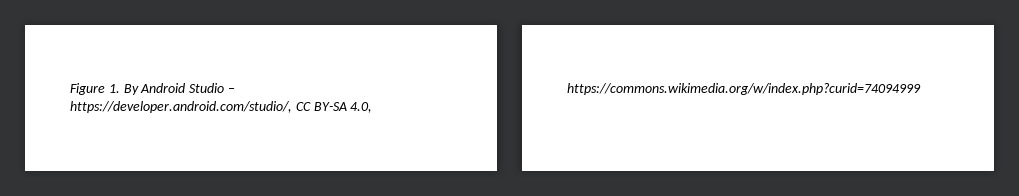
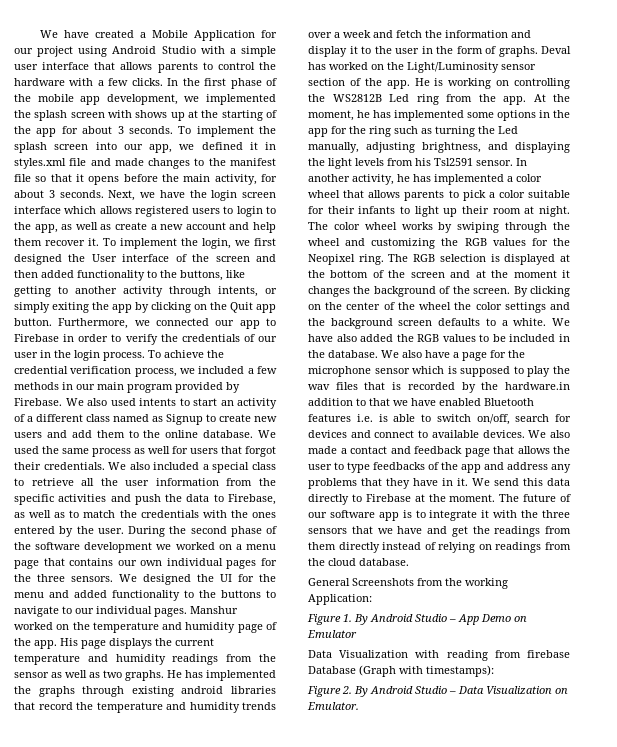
+ We have created a Mobile Application for our project using Android Studio with a simple user interface that allows parents to control the hardware with a few clicks. In the first phase of the mobile app development, we implemented the splash screen with shows up at the starting of the app for about 3 seconds. To implement the splash screen into our app, we defined it in styles.xml file and made changes to the manifest file so that it opens before the main activity, for about 3 seconds. Next, we have the login screen interface which allows registered users to login to the app, as well as create a new account and help them recover it. To implement the login, we first designed the User interface of the screen and then added functionality to the buttons, like getting to another activity through intents, or simply exiting the app by clicking on the Quit app button. Furthermore, we connected our app to Firebase in order to verify the credentials of our user in the login process. To achieve the credential verification process, we included a few methods in our main program provided by Firebase. We also used intents to start an activity of a different class named as Signup to create new users and add them to the online database. We used the same process as well for users that forgot their credentials. We also included a special class to retrieve all the user information from the specific activities and push the data to Firebase, as well as to match the credentials with the ones entered by the user. During the second phase of the software development we worked on a menu page that contains our own individual pages for the three sensors. We designed the UI for the menu and added functionality to the buttons to navigate to our individual pages. Manshur worked on the temperature and humidity page of the app. His page displays the current temperature and humidity readings from the sensor as well as two graphs. He has implemented the graphs through existing android libraries that record the temperature and humidity trends over a week and fetch the information and display it to the user in the form of graphs. Deval has worked on the Light/Luminosity sensor section of the app. He is working on controlling the WS2812B Led ring from the app. At the moment, he has implemented some options in the app for the ring such as turning the Led manually, adjusting brightness, and displaying the light levels from his Tsl2591 sensor. In another activity, he has implemented a color wheel that allows parents to pick a color suitable for their infants to light up their room at night. The color wheel works by swiping through the wheel and customizing the RGB values for the Neopixel ring. The RGB selection is displayed at the bottom of the screen and at the moment it changes the background of the screen. By clicking on the center of the wheel the color settings and the background screen defaults to a white. We have also added the RGB values to be included in the database. We also have a page for the microphone sensor which is supposed to play the wav files that is recorded by the hardware.in addition to that we have enabled Bluetooth features i.e. is able to switch on/off, search for devices and connect to available devices. We also made a contact and feedback page that allows the user to type feedbacks of the app and address any problems that they have in it. We send this data directly to Firebase at the moment. The future of our software app is to integrate it with the three sensors that we have and get the readings from them directly instead of relying on readings from the cloud database.
+ General Screenshots from the working Application:
- Figure 1. By Android Studio – https://developer.android.com/studio/, CC BY-SA 4.0, https://commons.wikimedia.org/w/index.php?curid=74094999
+ Figure 1. By Android Studio – App Demo on Emulator
+ Data Visualization with reading from firebase Database (Graph with timestamps):
+ Figure 2. By Android Studio – Data Visualization on Emulator.

